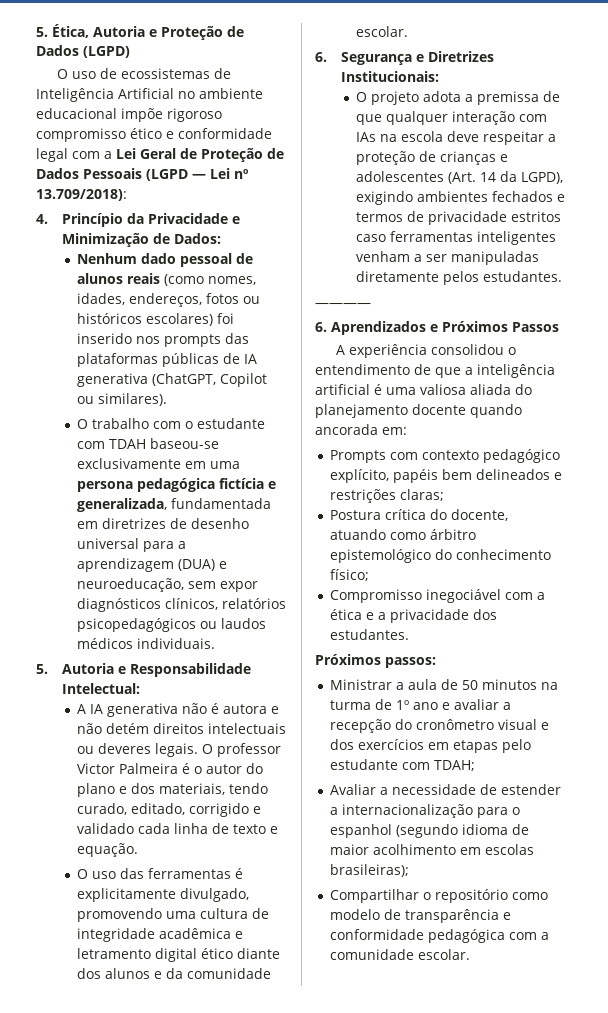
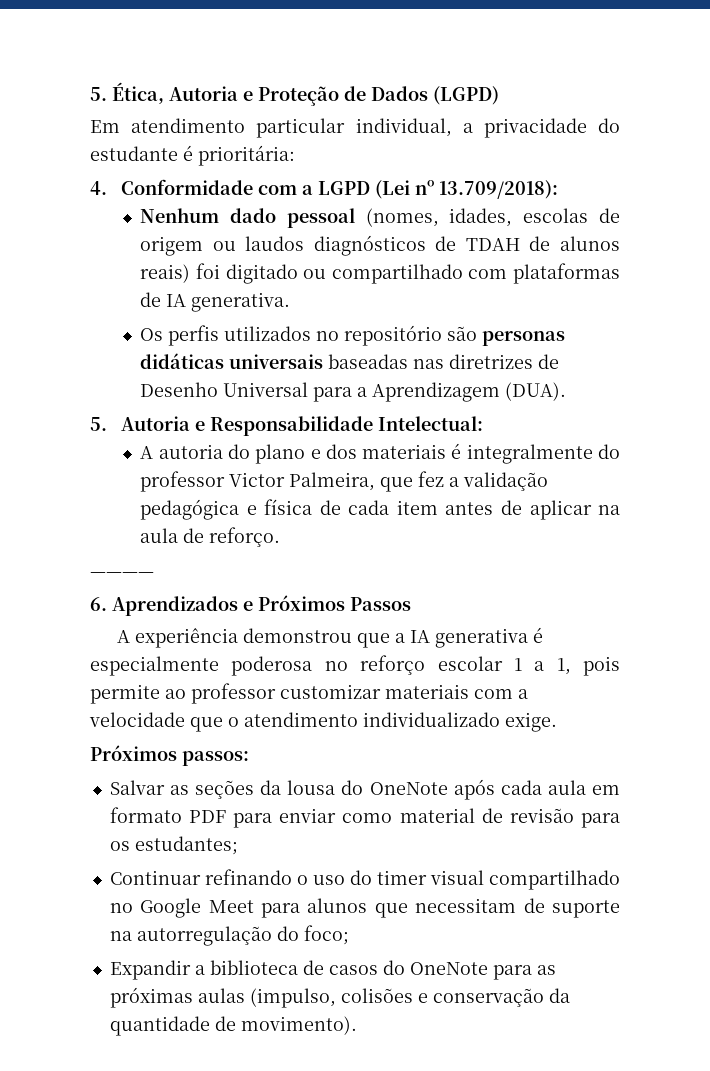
- O uso de ecossistemas de Inteligência Artificial no ambiente educacional impõe rigoroso compromisso ético e conformidade legal com a Lei Geral de Proteção de Dados Pessoais (LGPD — Lei nº 13.709/2018):
- 4. Princípio da Privacidade e Minimização de Dados:
- Nenhum dado pessoal de alunos reais (como nomes, idades, endereços, fotos ou históricos escolares) foi inserido nos prompts das plataformas públicas de IA generativa (ChatGPT, Copilot ou similares).
- O trabalho com o estudante com TDAH baseou-se exclusivamente em uma persona pedagógica fictícia e generalizada, fundamentada em diretrizes de desenho universal para a aprendizagem (DUA) e neuroeducação, sem expor diagnósticos clínicos, relatórios psicopedagógicos ou laudos médicos individuais.
+ Em atendimento particular individual, a privacidade do estudante é prioritária:
+ 4. Conformidade com a LGPD (Lei nº 13.709/2018):
+ Nenhum dado pessoal (nomes, idades, escolas de origem ou laudos diagnósticos de TDAH de alunos reais) foi digitado ou compartilhado com plataformas de IA generativa.
+ Os perfis utilizados no repositório são personas didáticas universais baseadas nas diretrizes de Desenho Universal para a Aprendizagem (DUA).
- A IA generativa não é autora e não detém direitos intelectuais ou deveres legais. O professor Victor Palmeira é o autor do plano e dos materiais, tendo curado, editado, corrigido e validado cada linha de texto e equação.
- O uso das ferramentas é explicitamente divulgado, promovendo uma cultura de integridade acadêmica e letramento digital ético diante dos alunos e da comunidade escolar.
- 6. Segurança e Diretrizes Institucionais:
- O projeto adota a premissa de que qualquer interação com IAs na escola deve respeitar a proteção de crianças e adolescentes (Art. 14 da LGPD), exigindo ambientes fechados e termos de privacidade estritos caso ferramentas inteligentes venham a ser manipuladas diretamente pelos estudantes.
+ A autoria do plano e dos materiais é integralmente do professor Victor Palmeira, que fez a validação pedagógica e física de cada item antes de aplicar na aula de reforço.
- A experiência consolidou o entendimento de que a inteligência artificial é uma valiosa aliada do planejamento docente quando ancorada em:
- Prompts com contexto pedagógico explícito, papéis bem delineados e restrições claras;
- Postura crítica do docente, atuando como árbitro epistemológico do conhecimento físico;
- Compromisso inegociável com a ética e a privacidade dos estudantes.
+ A experiência demonstrou que a IA generativa é especialmente poderosa no reforço escolar 1 a 1, pois permite ao professor customizar materiais com a velocidade que o atendimento individualizado exige.
  Próximos passos:
- Ministrar a aula de 50 minutos na turma de 1º ano e avaliar a recepção do cronômetro visual e dos exercícios em etapas pelo estudante com TDAH;
- Avaliar a necessidade de estender a internacionalização para o espanhol (segundo idioma de maior acolhimento em escolas brasileiras);
- Compartilhar o repositório como modelo de transparência e conformidade pedagógica com a comunidade escolar.
+ Salvar as seções da lousa do OneNote após cada aula em formato PDF para enviar como material de revisão para os estudantes;
+ Continuar refinando o uso do timer visual compartilhado no Google Meet para alunos que necessitam de suporte na autorregulação do foco;
+ Expandir a biblioteca de casos do OneNote para as próximas aulas (impulso, colisões e conservação da quantidade de movimento).

